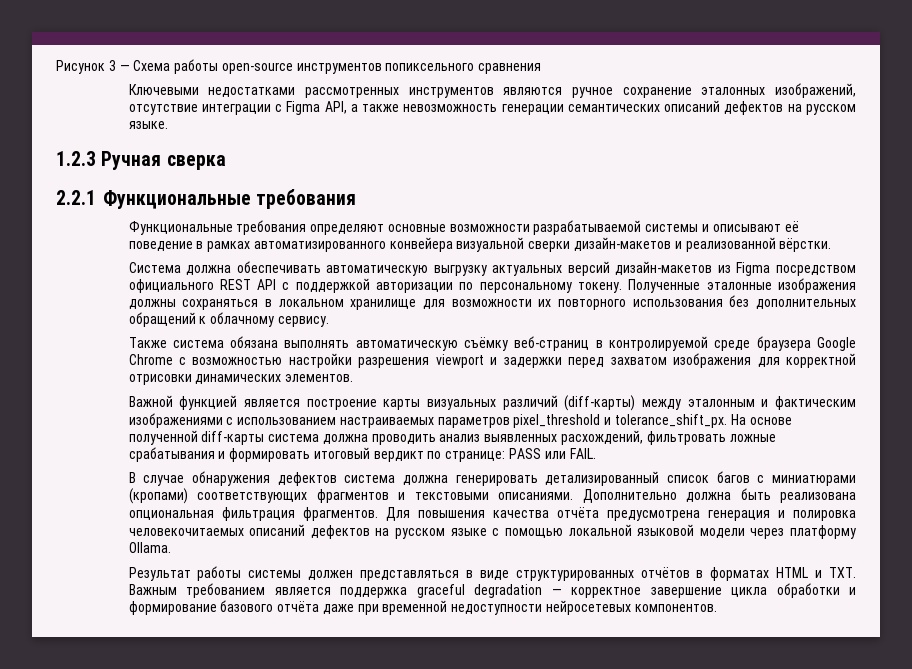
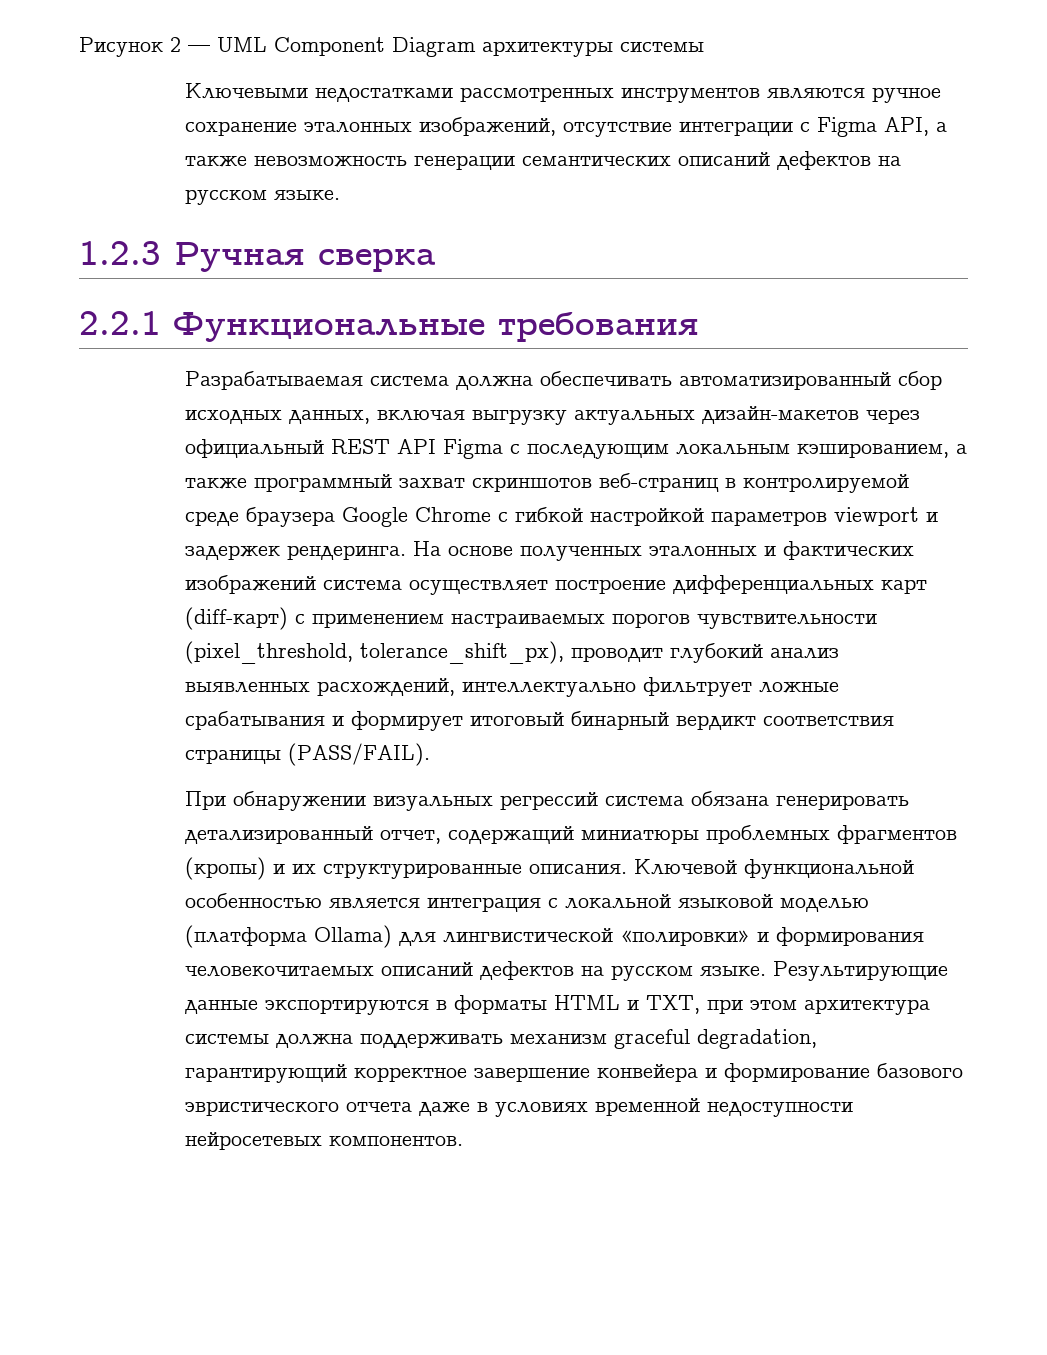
- Рисунок 3 — Схема работы open-source инструментов попиксельного сравнения
+ Рисунок 2 — UML Component Diagram архитектуры системы
- Функциональные требования определяют основные возможности разрабатываемой системы и описывают её поведение в рамках автоматизированного конвейера визуальной сверки дизайн-макетов и реализованной вёрстки.
- Система должна обеспечивать автоматическую выгрузку актуальных версий дизайн-макетов из Figma посредством официального REST API с поддержкой авторизации по персональному токену. Полученные эталонные изображения должны сохраняться в локальном хранилище для возможности их повторного использования без дополнительных обращений к облачному сервису.
- Также система обязана выполнять автоматическую съёмку веб-страниц в контролируемой среде браузера Google Chrome с возможностью настройки разрешения viewport и задержки перед захватом изображения для корректной отрисовки динамических элементов.
- Важной функцией является построение карты визуальных различий (diff-карты) между эталонным и фактическим изображениями с использованием настраиваемых параметров pixel_threshold и tolerance_shift_px. На основе полученной diff-карты система должна проводить анализ выявленных расхождений, фильтровать ложные срабатывания и формировать итоговый вердикт по странице: PASS или FAIL.
- В случае обнаружения дефектов система должна генерировать детализированный список багов с миниатюрами (кропами) соответствующих фрагментов и текстовыми описаниями. Дополнительно должна быть реализована опциональная фильтрация фрагментов. Для повышения качества отчёта предусмотрена генерация и полировка человекочитаемых описаний дефектов на русском языке с помощью локальной языковой модели через платформу Ollama.
- Результат работы системы должен представляться в виде структурированных отчётов в форматах HTML и TXT. Важным требованием является поддержка graceful degradation — корректное завершение цикла обработки и формирование базового отчёта даже при временной недоступности нейросетевых компонентов.
+ Разрабатываемая система должна обеспечивать автоматизированный сбор исходных данных, включая выгрузку актуальных дизайн-макетов через официальный REST API Figma с последующим локальным кэшированием, а также программный захват скриншотов веб-страниц в контролируемой среде браузера Google Chrome с гибкой настройкой параметров viewport и задержек рендеринга. На основе полученных эталонных и фактических изображений система осуществляет построение дифференциальных карт (diff-карт) с применением настраиваемых порогов чувствительности (pixel_threshold, tolerance_shift_px), проводит глубокий анализ выявленных расхождений, интеллектуально фильтрует ложные срабатывания и формирует итоговый бинарный вердикт соответствия страницы (PASS/FAIL).
+ При обнаружении визуальных регрессий система обязана генерировать детализированный отчет, содержащий миниатюры проблемных фрагментов (кропы) и их структурированные описания. Ключевой функциональной особенностью является интеграция с локальной языковой моделью (платформа Ollama) для лингвистической «полировки» и формирования человекочитаемых описаний дефектов на русском языке. Результирующие данные экспортируются в форматы HTML и TXT, при этом архитектура системы должна поддерживать механизм graceful degradation, гарантирующий корректное завершение конвейера и формирование базового эвристического отчета даже в условиях временной недоступности нейросетевых компонентов.

